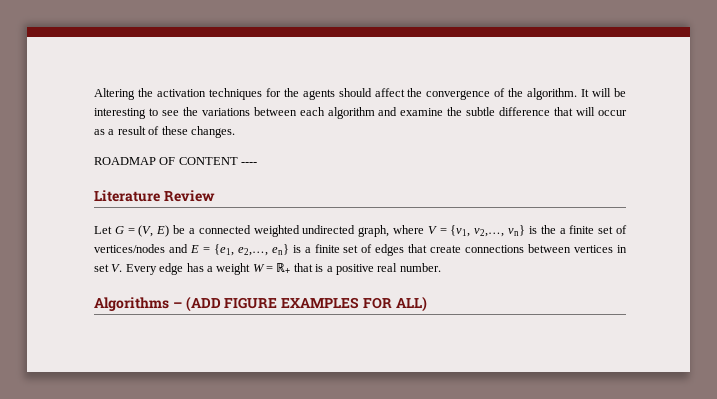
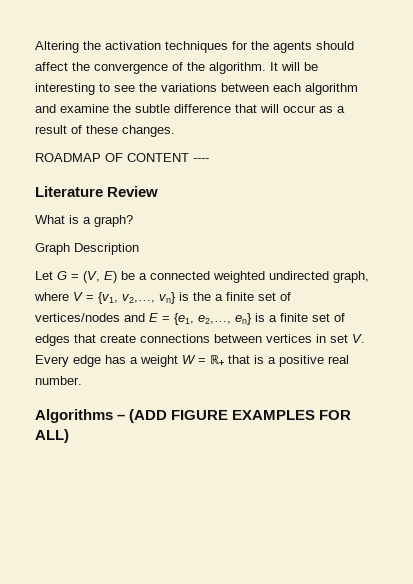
+ What is a graph?
+ Graph Description

